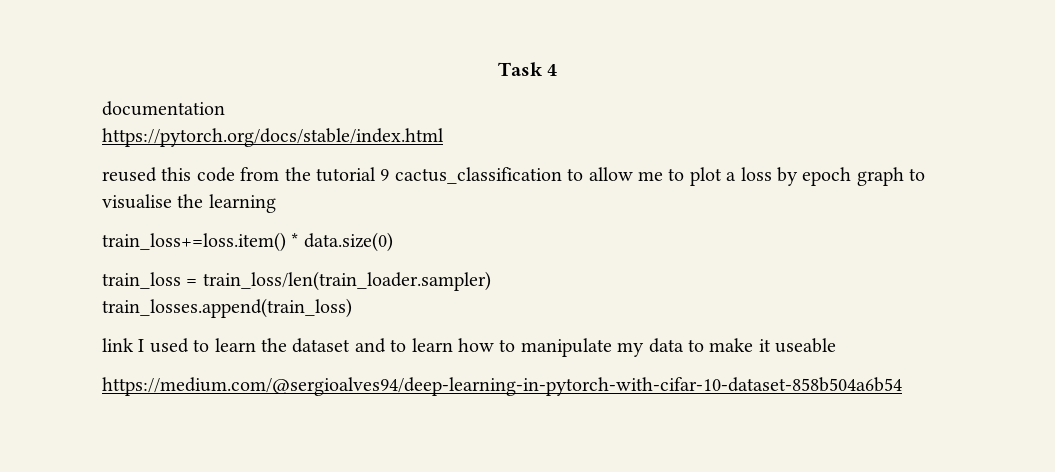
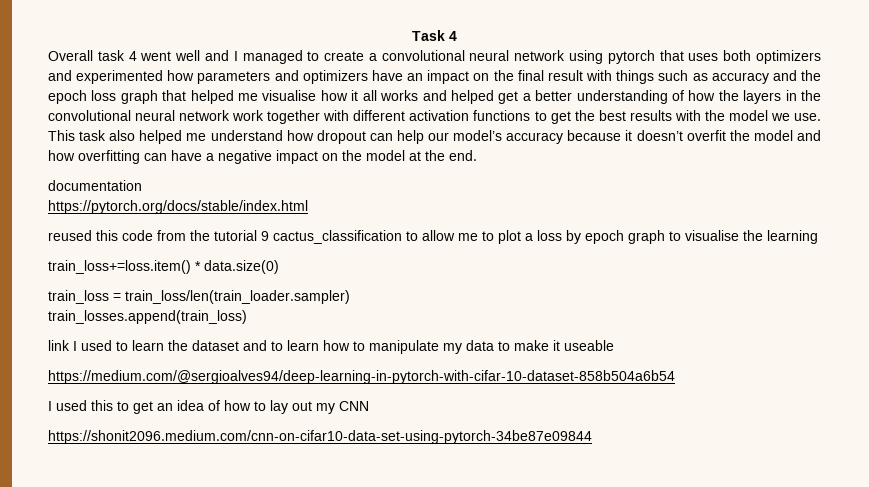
+ Overall task 4 went well and I managed to create a convolutional neural network using pytorch that uses both optimizers and experimented how parameters and optimizers have an impact on the final result with things such as accuracy and the epoch loss graph that helped me visualise how it all works and helped get a better understanding of how the layers in the convolutional neural network work together with different activation functions to get the best results with the model we use. This task also helped me understand how dropout can help our model’s accuracy because it doesn’t overfit the model and how overfitting can have a negative impact on the model at the end.
+ I used this to get an idea of how to lay out my CNN
+ https://shonit2096.medium.com/cnn-on-cifar10-data-set-using-pytorch-34be87e09844

